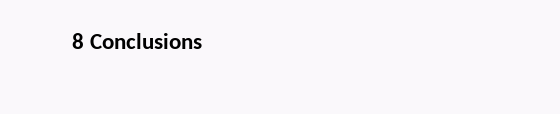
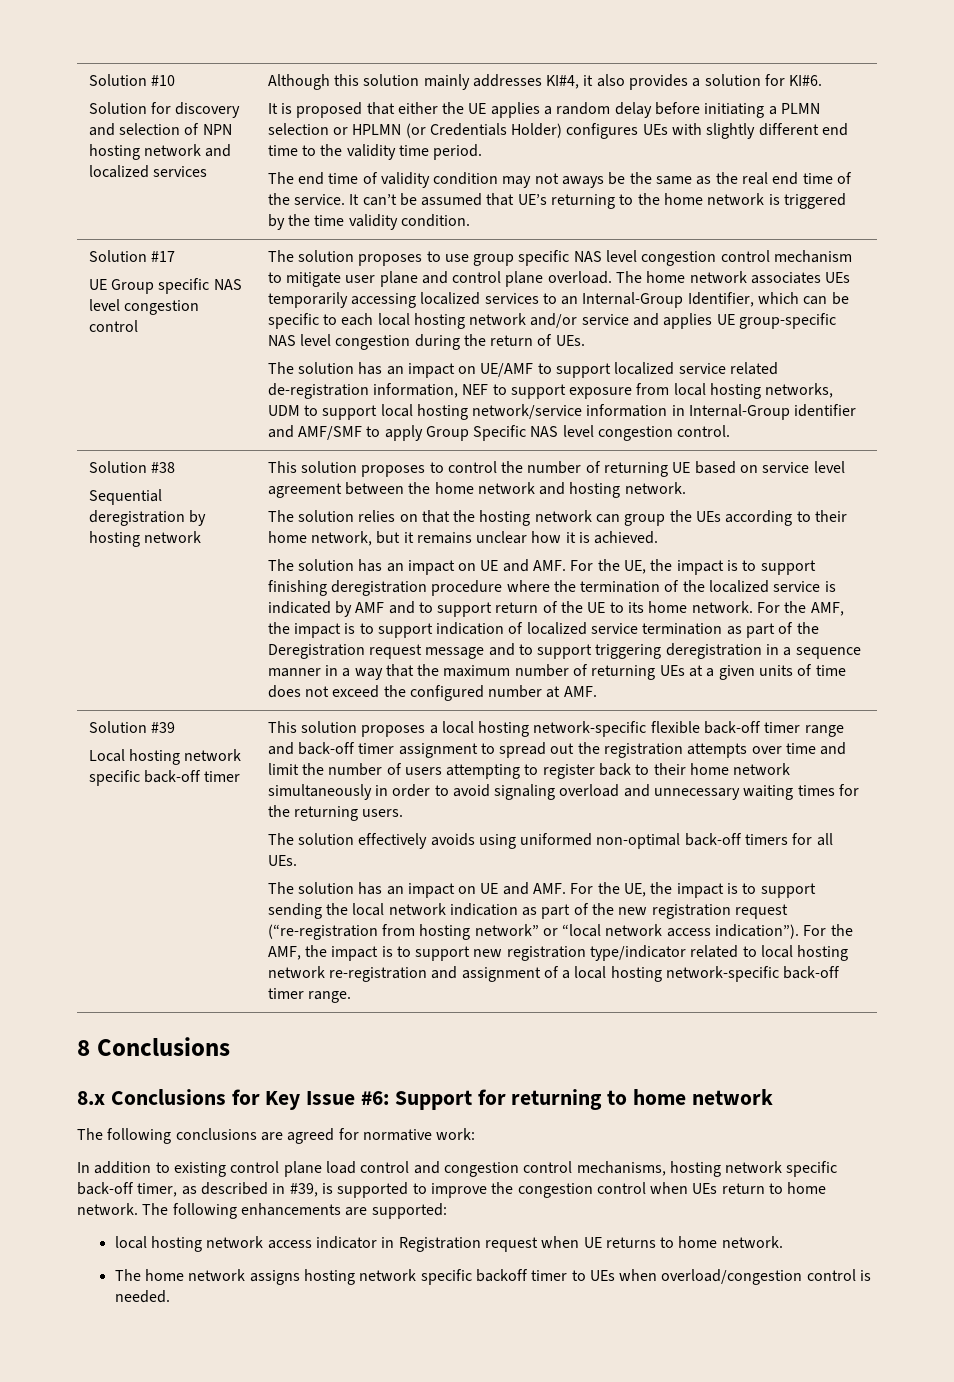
+ Solution #10
+ Solution for discovery and selection of NPN hosting network and localized services | Although this solution mainly addresses KI#4, it also provides a solution for KI#6.
+ It is proposed that either the UE applies a random delay before initiating a PLMN selection or HPLMN (or Credentials Holder) configures UEs with slightly different end time to the validity time period.
+ The end time of validity condition may not aways be the same as the real end time of the service. It can’t be assumed that UE’s returning to the home network is triggered by the time validity condition.
+ Solution #17
+ UE Group specific NAS level congestion control | The solution proposes to use group specific NAS level congestion control mechanism to mitigate user plane and control plane overload. The home network associates UEs temporarily accessing localized services to an Internal-Group Identifier, which can be specific to each local hosting network and/or service and applies UE group-specific NAS level congestion during the return of UEs.
+ The solution has an impact on UE/AMF to support localized service related de-registration information, NEF to support exposure from local hosting networks, UDM to support local hosting network/service information in Internal-Group identifier and AMF/SMF to apply Group Specific NAS level congestion control.
+ Solution #38
+ Sequential deregistration by hosting network | This solution proposes to control the number of returning UE based on service level agreement between the home network and hosting network.
+ The solution relies on that the hosting network can group the UEs according to their home network, but it remains unclear how it is achieved.
+ The solution has an impact on UE and AMF. For the UE, the impact is to support finishing deregistration procedure where the termination of the localized service is indicated by AMF and to support return of the UE to its home network. For the AMF, the impact is to support indication of localized service termination as part of the Deregistration request message and to support triggering deregistration in a sequence manner in a way that the maximum number of returning UEs at a given units of time does not exceed the configured number at AMF.
+ Solution #39
+ Local hosting network specific back-off timer | This solution proposes a local hosting network-specific flexible back-off timer range and back-off timer assignment to spread out the registration attempts over time and limit the number of users attempting to register back to their home network simultaneously in order to avoid signaling overload and unnecessary waiting times for the returning users.
+ The solution effectively avoids using uniformed non-optimal back-off timers for all UEs.
+ The solution has an impact on UE and AMF. For the UE, the impact is to support sending the local network indication as part of the new registration request (“re-registration from hosting network” or “local network access indication”). For the AMF, the impact is to support new registration type/indicator related to local hosting network re-registration and assignment of a local hosting network-specific back-off timer range.
  8 Conclusions
+ 8.x Conclusions for Key Issue #6: Support for returning to home network
+ The following conclusions are agreed for normative work:
+ In addition to existing control plane load control and congestion control mechanisms, hosting network specific back-off timer, as described in #39, is supported to improve the congestion control when UEs return to home network. The following enhancements are supported:
+ local hosting network access indicator in Registration request when UE returns to home network.
+ The home network assigns hosting network specific backoff timer to UEs when overload/congestion control is needed.

